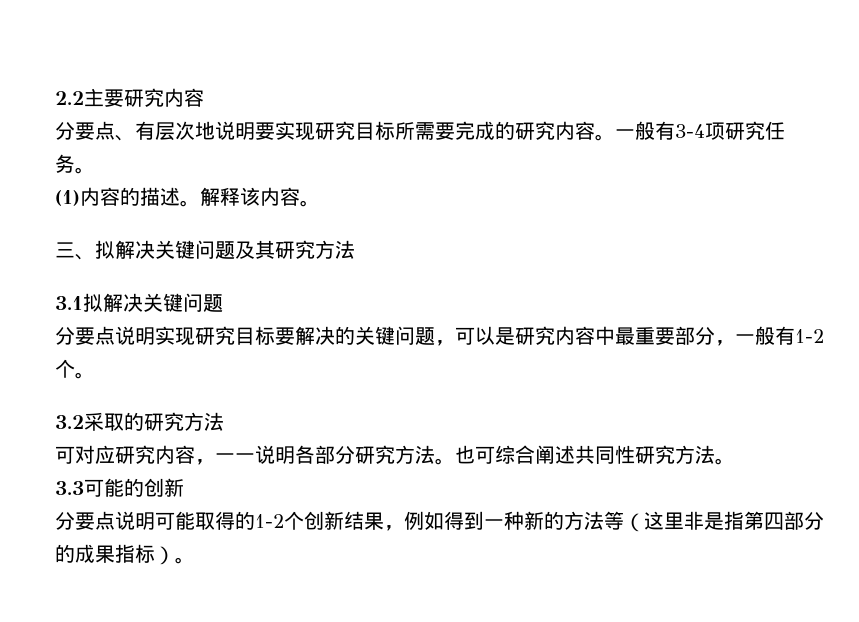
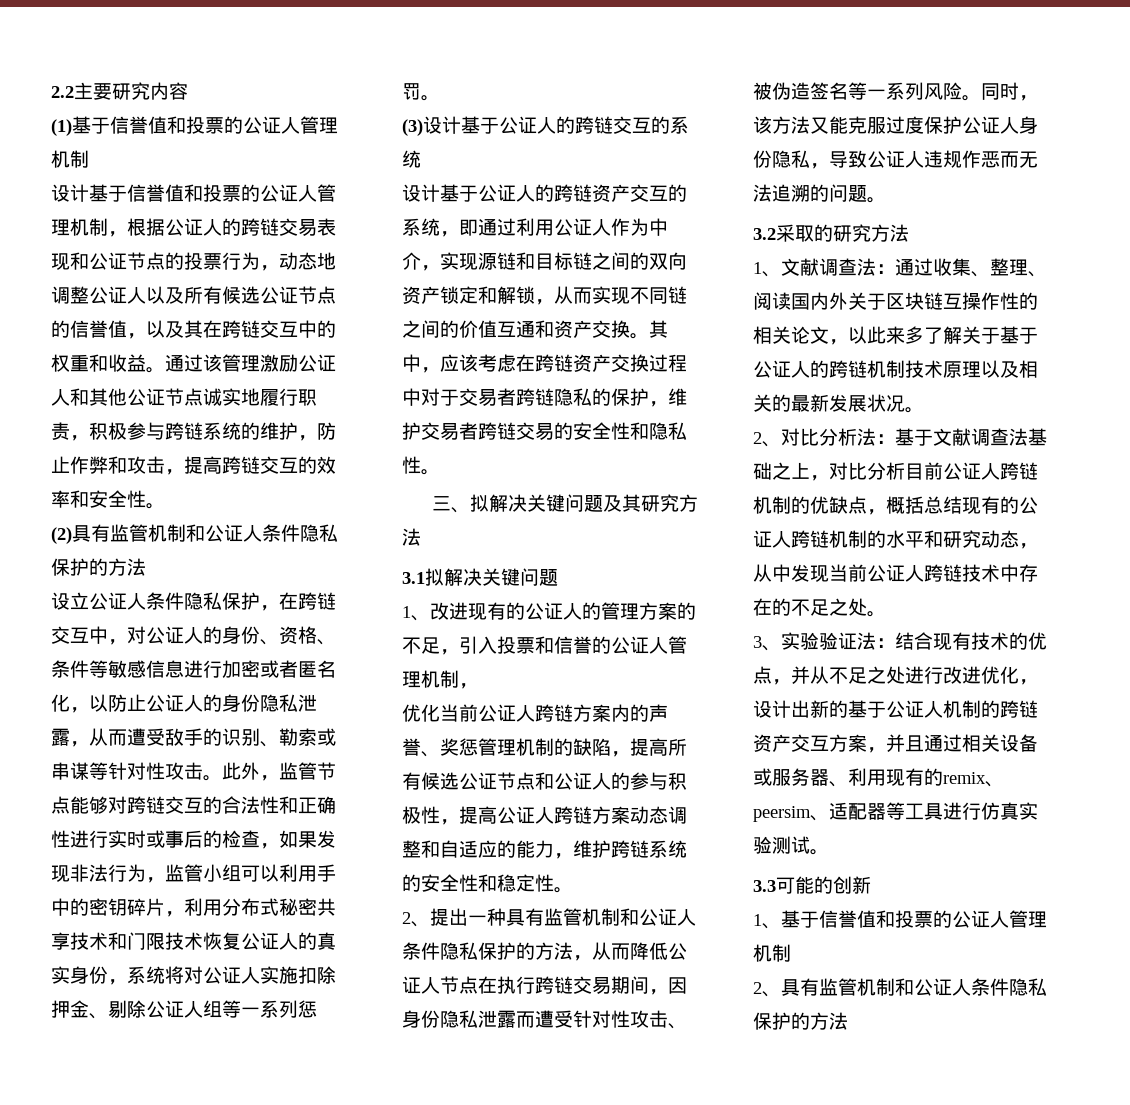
- 分要点、有层次地说明要实现研究目标所需要完成的研究内容。一般有3-4项研究任务。
- (1)内容的描述。解释该内容。
+ (1)基于信誉值和投票的公证人管理机制
+ 设计基于信誉值和投票的公证人管理机制，根据公证人的跨链交易表现和公证节点的投票行为，动态地调整公证人以及所有候选公证节点的信誉值，以及其在跨链交互中的权重和收益。通过该管理激励公证人和其他公证节点诚实地履行职责，积极参与跨链系统的维护，防止作弊和攻击，提高跨链交互的效率和安全性。
+ (2)具有监管机制和公证人条件隐私保护的方法
+ 设立公证人条件隐私保护，在跨链交互中，对公证人的身份、资格、条件等敏感信息进行加密或者匿名化，以防止公证人的身份隐私泄露，从而遭受敌手的识别、勒索或串谋等针对性攻击。此外，监管节点能够对跨链交互的合法性和正确性进行实时或事后的检查，如果发现非法行为，监管小组可以利用手中的密钥碎片，利用分布式秘密共享技术和门限技术恢复公证人的真实身份，系统将对公证人实施扣除押金、剔除公证人组等一系列惩罚。
+ (3)设计基于公证人的跨链交互的系统
+ 设计基于公证人的跨链资产交互的系统，即通过利用公证人作为中介，实现源链和目标链之间的双向资产锁定和解锁，从而实现不同链之间的价值互通和资产交换。其中，应该考虑在跨链资产交换过程中对于交易者跨链隐私的保护，维护交易者跨链交易的安全性和隐私性。
- 分要点说明实现研究目标要解决的关键问题，可以是研究内容中最重要部分，一般有1-2个。
+ 1、改进现有的公证人的管理方案的不足，引入投票和信誉的公证人管理机制，
+ 优化当前公证人跨链方案内的声誉、奖惩管理机制的缺陷，提高所有候选公证节点和公证人的参与积极性，提高公证人跨链方案动态调整和自适应的能力，维护跨链系统的安全性和稳定性。
+ 2、提出一种具有监管机制和公证人条件隐私保护的方法，从而降低公证人节点在执行跨链交易期间，因身份隐私泄露而遭受针对性攻击、被伪造签名等一系列风险。同时，该方法又能克服过度保护公证人身份隐私，导致公证人违规作恶而无法追溯的问题。
- 可对应研究内容，一一说明各部分研究方法。也可综合阐述共同性研究方法。
+ 1、文献调查法：通过收集、整理、阅读国内外关于区块链互操作性的相关论文，以此来多了解关于基于公证人的跨链机制技术原理以及相关的最新发展状况。
+ 2、对比分析法：基于文献调查法基础之上，对比分析目前公证人跨链机制的优缺点，概括总结现有的公证人跨链机制的水平和研究动态，从中发现当前公证人跨链技术中存在的不足之处。
+ 3、实验验证法：结合现有技术的优点，并从不足之处进行改进优化，设计出新的基于公证人机制的跨链资产交互方案，并且通过相关设备或服务器、利用现有的remix、peersim、适配器等工具进行仿真实验测试。
  3.3可能的创新
- 分要点说明可能取得的1-2个创新结果，例如得到一种新的方法等（这里非是指第四部分的成果指标）。
+ 1、基于信誉值和投票的公证人管理机制
+ 2、具有监管机制和公证人条件隐私保护的方法

